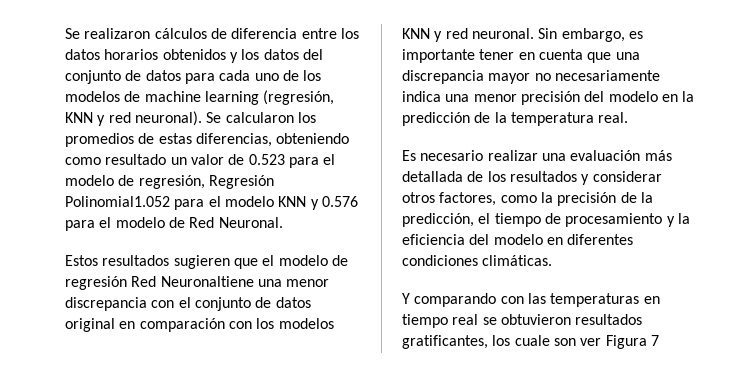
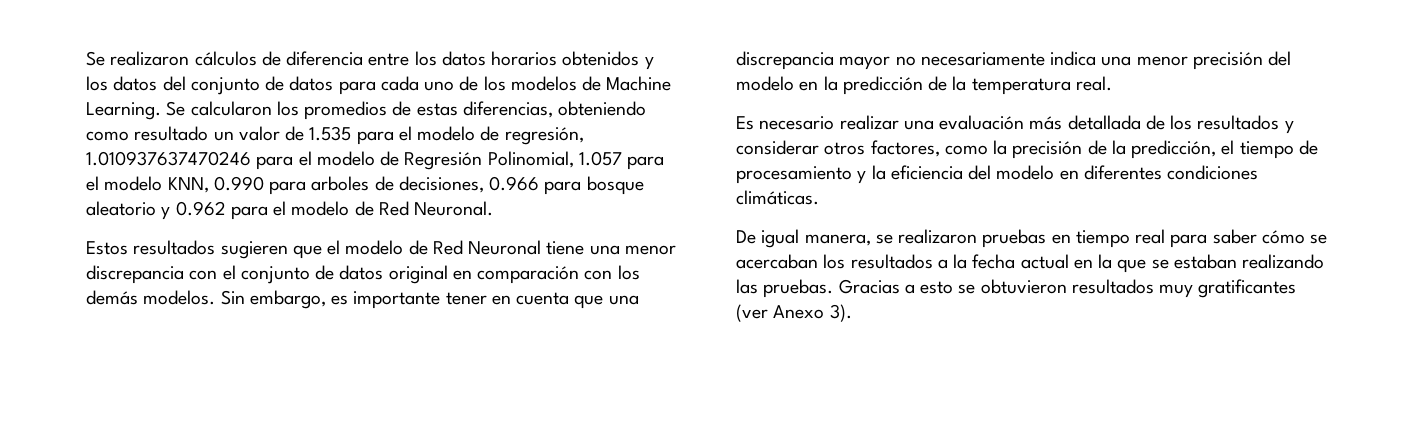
- Se realizaron cálculos de diferencia entre los datos horarios obtenidos y los datos del conjunto de datos para cada uno de los modelos de machine learning (regresión, KNN y red neuronal).
+ Se realizaron cálculos de diferencia entre los datos horarios obtenidos y los datos del conjunto de datos para cada uno de los modelos de Machine Learning.
- Se calcularon los promedios de estas diferencias, obteniendo como resultado un valor de 0.523 para el modelo de regresión, Regresión Polinomial1.052 para el modelo KNN y 0.576 para el modelo de Red Neuronal.
+ Se calcularon los promedios de estas diferencias, obteniendo como resultado un valor de 1.535 para el modelo de regresión, 1.010937637470246 para el modelo de Regresión Polinomial, 1.057 para el modelo KNN, 0.990 para arboles de decisiones, 0.966 para bosque aleatorio y 0.962 para el modelo de Red Neuronal.
- Estos resultados sugieren que el modelo de regresión Red Neuronaltiene una menor discrepancia con el conjunto de datos original en comparación con los modelos KNN y red neuronal.
+ Estos resultados sugieren que el modelo de Red Neuronal tiene una menor discrepancia con el conjunto de datos original en comparación con los demás modelos.
- Y comparando con las temperaturas en tiempo real se obtuvieron resultados gratificantes, los cuale son ver Figura 7
+ De igual manera, se realizaron pruebas en tiempo real para saber cómo se acercaban los resultados a la fecha actual en la que se estaban realizando las pruebas. Gracias a esto se obtuvieron resultados muy gratificantes (ver Anexo 3).

